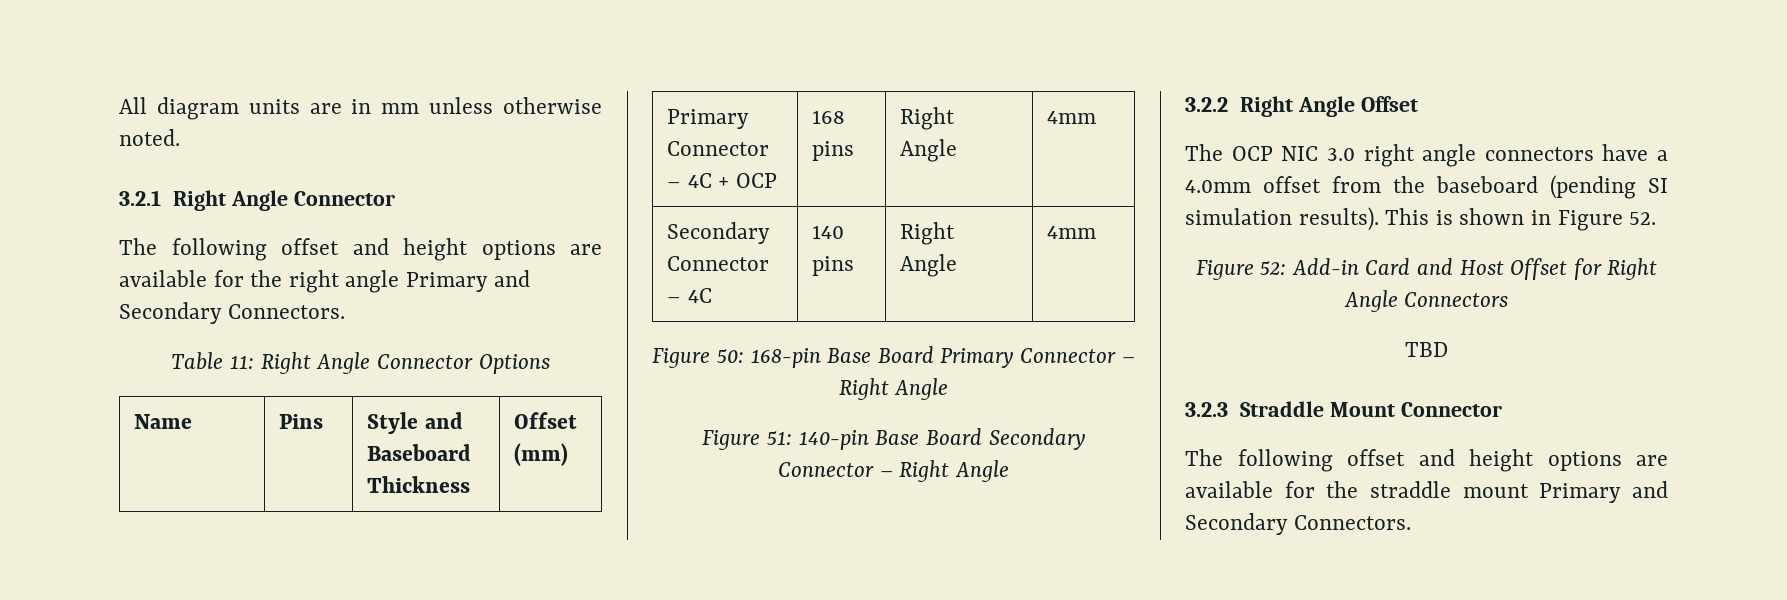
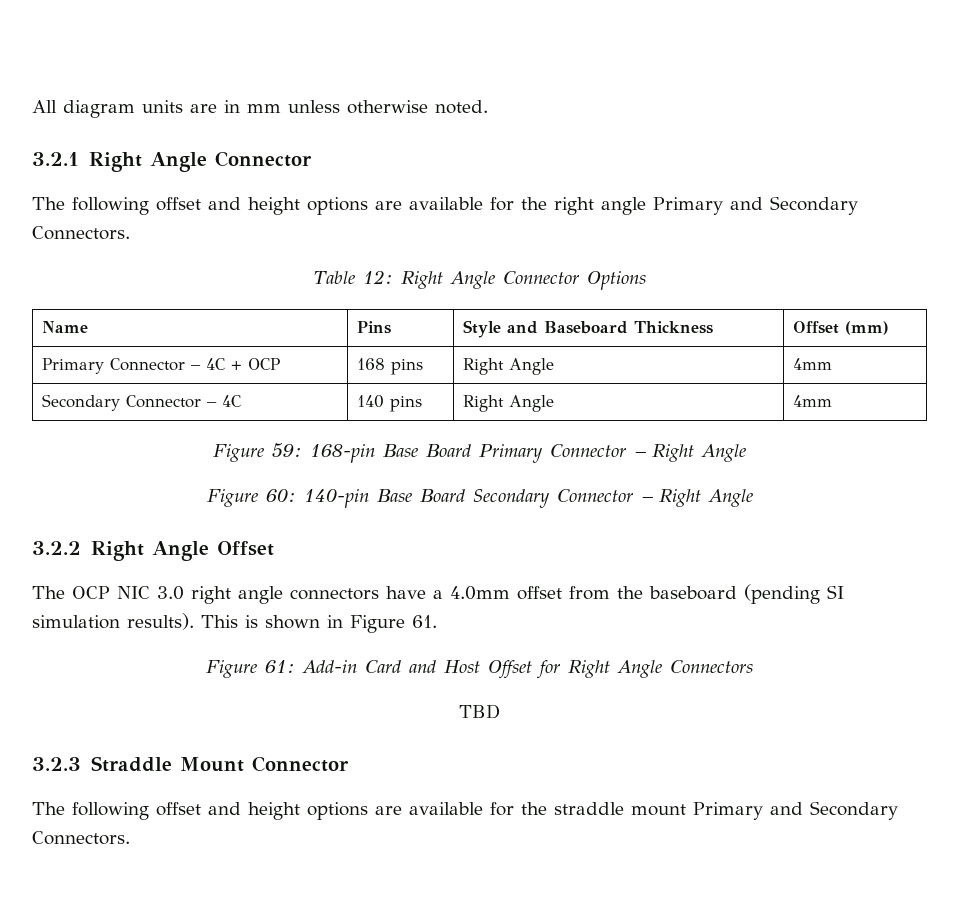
- Table 11: Right Angle Connector Options
+ Table 12: Right Angle Connector Options
- Figure 50: 168-pin Base Board Primary Connector – Right Angle
+ Figure 59: 168-pin Base Board Primary Connector – Right Angle
- Figure 51: 140-pin Base Board Secondary Connector – Right Angle
+ Figure 60: 140-pin Base Board Secondary Connector – Right Angle
- This is shown in Figure 52.
- Figure 52: Add-in Card and Host Offset for Right Angle Connectors
+ This is shown in Figure 61.
+ Figure 61: Add-in Card and Host Offset for Right Angle Connectors

